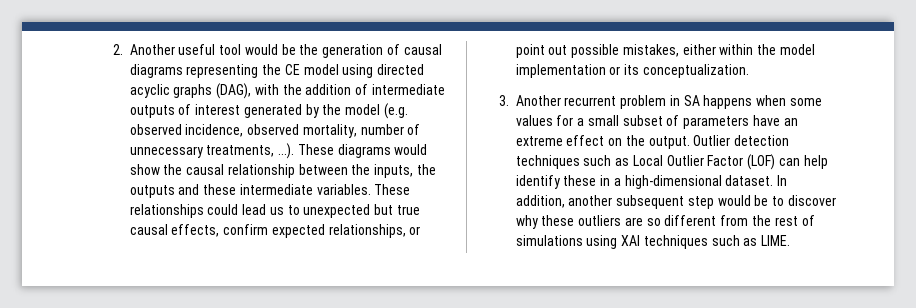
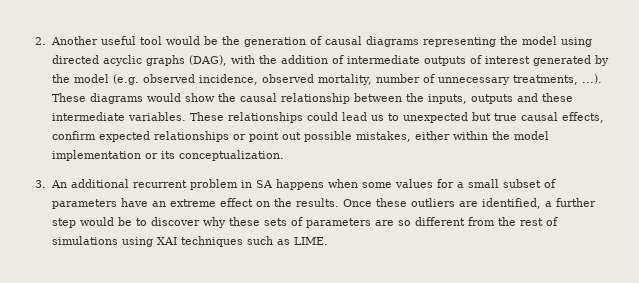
- 2. Another useful tool would be the generation of causal diagrams representing the CE model using directed acyclic graphs (DAG), with the addition of intermediate outputs of interest generated by the model (e.g. observed incidence, observed mortality, number of unnecessary treatments, ...). These diagrams would show the causal relationship between the inputs, the outputs and these intermediate variables.
+ 2. Another useful tool would be the generation of causal diagrams representing the model using directed acyclic graphs (DAG), with the addition of intermediate outputs of interest generated by the model (e.g. observed incidence, observed mortality, number of unnecessary treatments, ...). These diagrams would show the causal relationship between the inputs, outputs and these intermediate variables.
- These relationships could lead us to unexpected but true causal effects, confirm expected relationships, or point out possible mistakes, either within the model implementation or its conceptualization.
+ These relationships could lead us to unexpected but true causal effects, confirm expected relationships or point out possible mistakes, either within the model implementation or its conceptualization.
- 3. Another recurrent problem in SA happens when some values for a small subset of parameters have an extreme effect on the output. Outlier detection techniques such as Local Outlier Factor (LOF) can help identify these in a high-dimensional dataset. In addition, another subsequent step would be to discover why these outliers are so different from the rest of simulations using XAI techniques such as LIME.
+ 3. An additional recurrent problem in SA happens when some values for a small subset of parameters have an extreme effect on the results. Once these outliers are identified, a further step would be to discover why these sets of parameters are so different from the rest of simulations using XAI techniques such as LIME.

